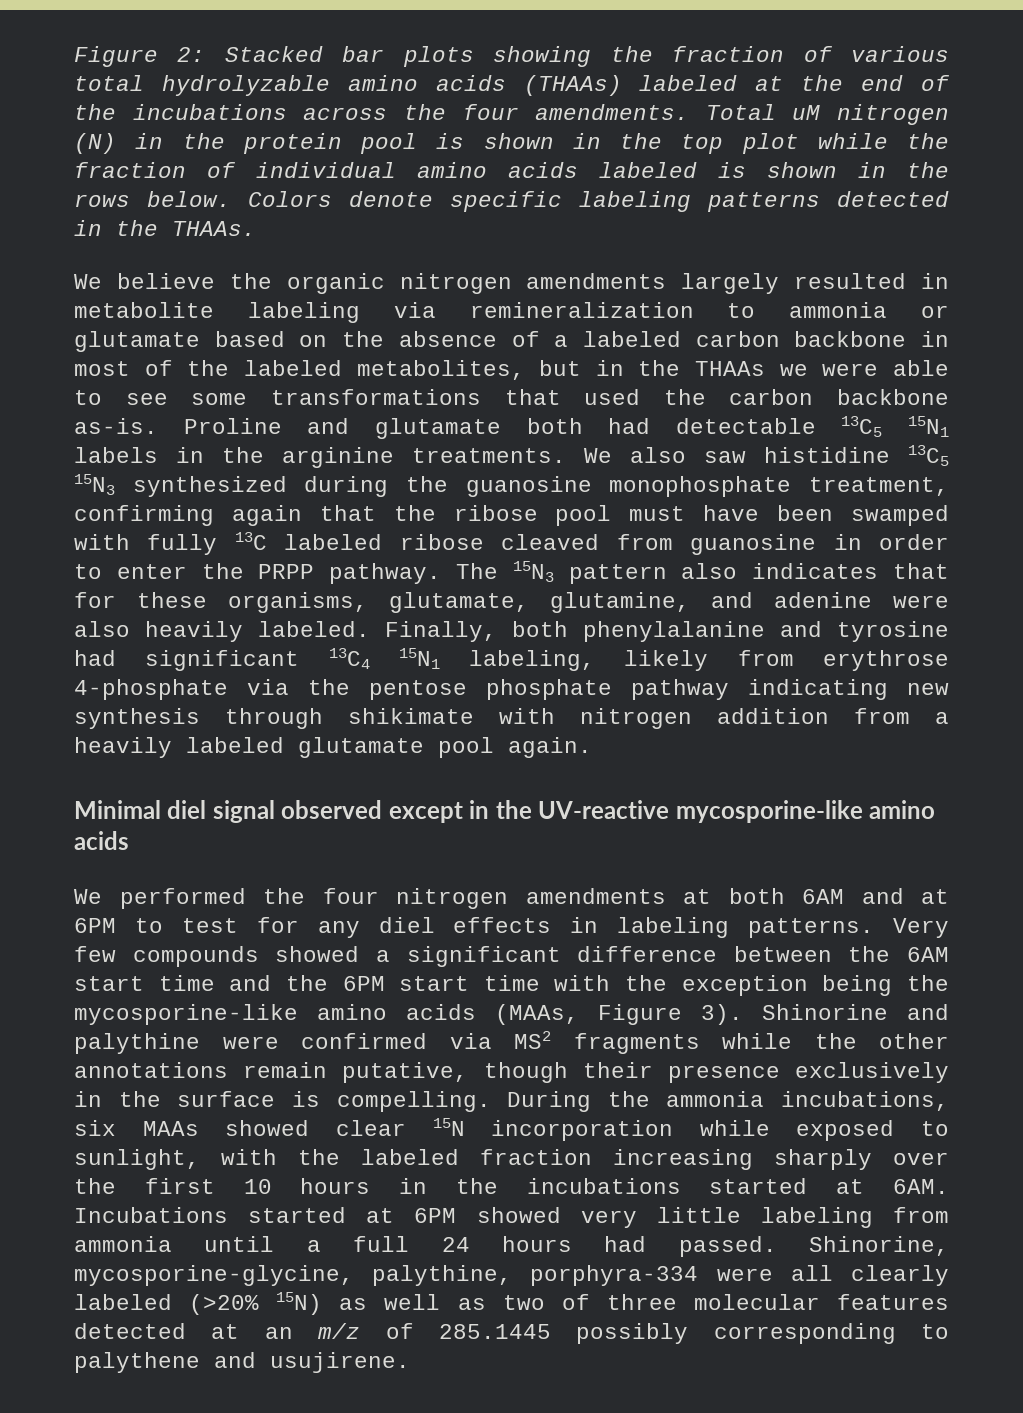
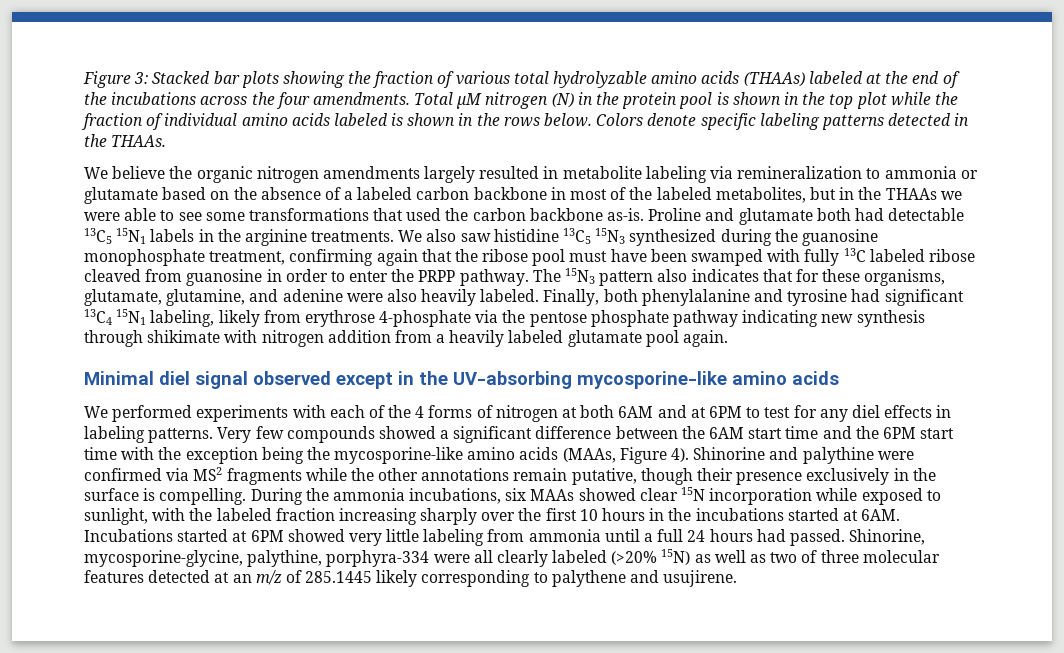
- Figure 2: Stacked bar plots showing the fraction of various total hydrolyzable amino acids (THAAs) labeled at the end of the incubations across the four amendments.
+ Figure 3: Stacked bar plots showing the fraction of various total hydrolyzable amino acids (THAAs) labeled at the end of the incubations across the four amendments.
- Total uM nitrogen (N) in the protein pool is shown in the top plot while the fraction of individual amino acids labeled is shown in the rows below.
+ Total µM nitrogen (N) in the protein pool is shown in the top plot while the fraction of individual amino acids labeled is shown in the rows below.
- Minimal diel signal observed except in the UV-reactive mycosporine-like amino acids
+ Minimal diel signal observed except in the UV-absorbing mycosporine-like amino acids
- We performed the four nitrogen amendments at both 6AM and at 6PM to test for any diel effects in labeling patterns.
+ We performed experiments with each of the 4 forms of nitrogen at both 6AM and at 6PM to test for any diel effects in labeling patterns.
- Very few compounds showed a significant difference between the 6AM start time and the 6PM start time with the exception being the mycosporine-like amino acids (MAAs, Figure 3).
+ Very few compounds showed a significant difference between the 6AM start time and the 6PM start time with the exception being the mycosporine-like amino acids (MAAs, Figure 4).
- Shinorine, mycosporine-glycine, palythine, porphyra-334 were all clearly labeled (>20% 15N) as well as two of three molecular features detected at an m/z of 285.1445 possibly corresponding to palythene and usujirene.
+ Shinorine, mycosporine-glycine, palythine, porphyra-334 were all clearly labeled (>20% 15N) as well as two of three molecular features detected at an m/z of 285.1445 likely corresponding to palythene and usujirene.

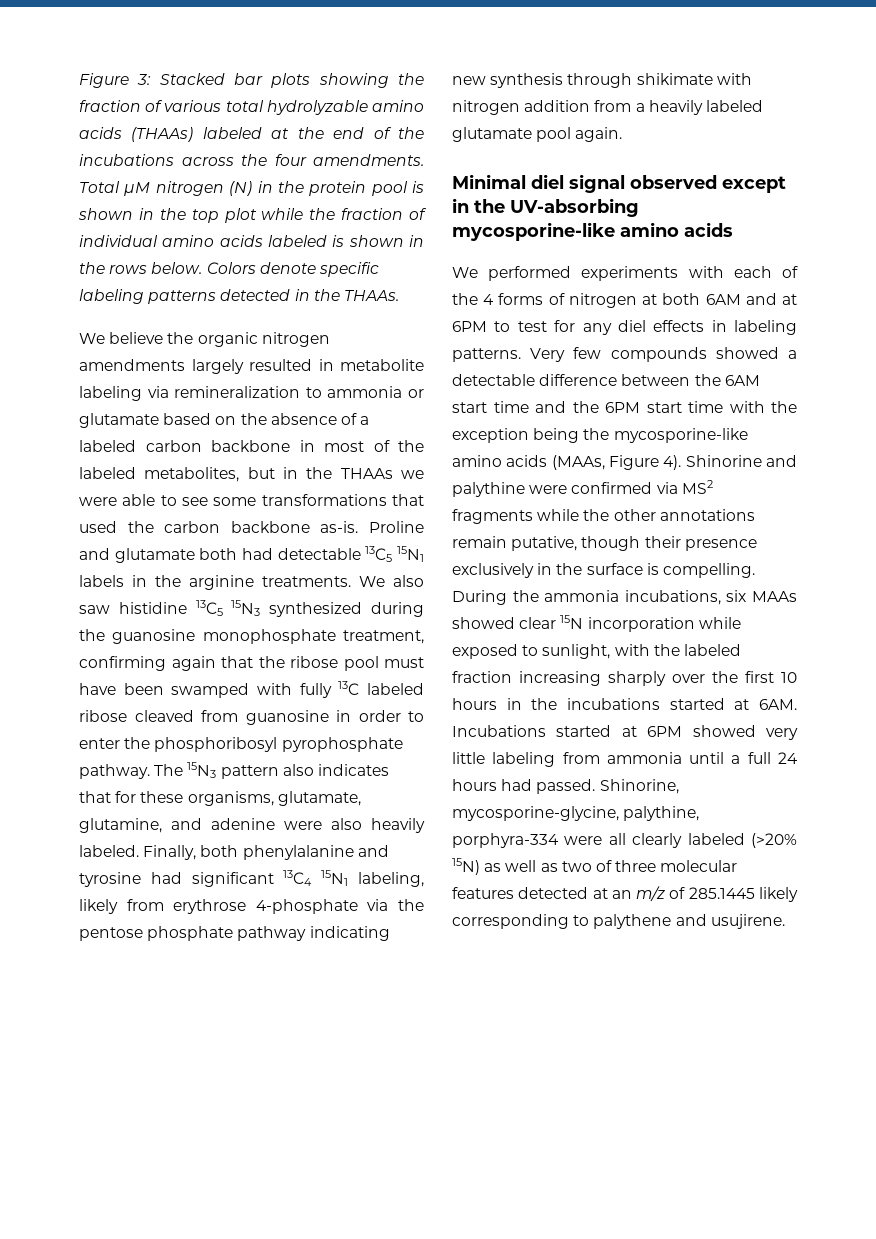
- We also saw histidine 13C5 15N3 synthesized during the guanosine monophosphate treatment, confirming again that the ribose pool must have been swamped with fully 13C labeled ribose cleaved from guanosine in order to enter the PRPP pathway.
+ We also saw histidine 13C5 15N3 synthesized during the guanosine monophosphate treatment, confirming again that the ribose pool must have been swamped with fully 13C labeled ribose cleaved from guanosine in order to enter the phosphoribosyl pyrophosphate pathway.
- Very few compounds showed a significant difference between the 6AM start time and the 6PM start time with the exception being the mycosporine-like amino acids (MAAs, Figure 4).
+ Very few compounds showed a detectable difference between the 6AM start time and the 6PM start time with the exception being the mycosporine-like amino acids (MAAs, Figure 4).

